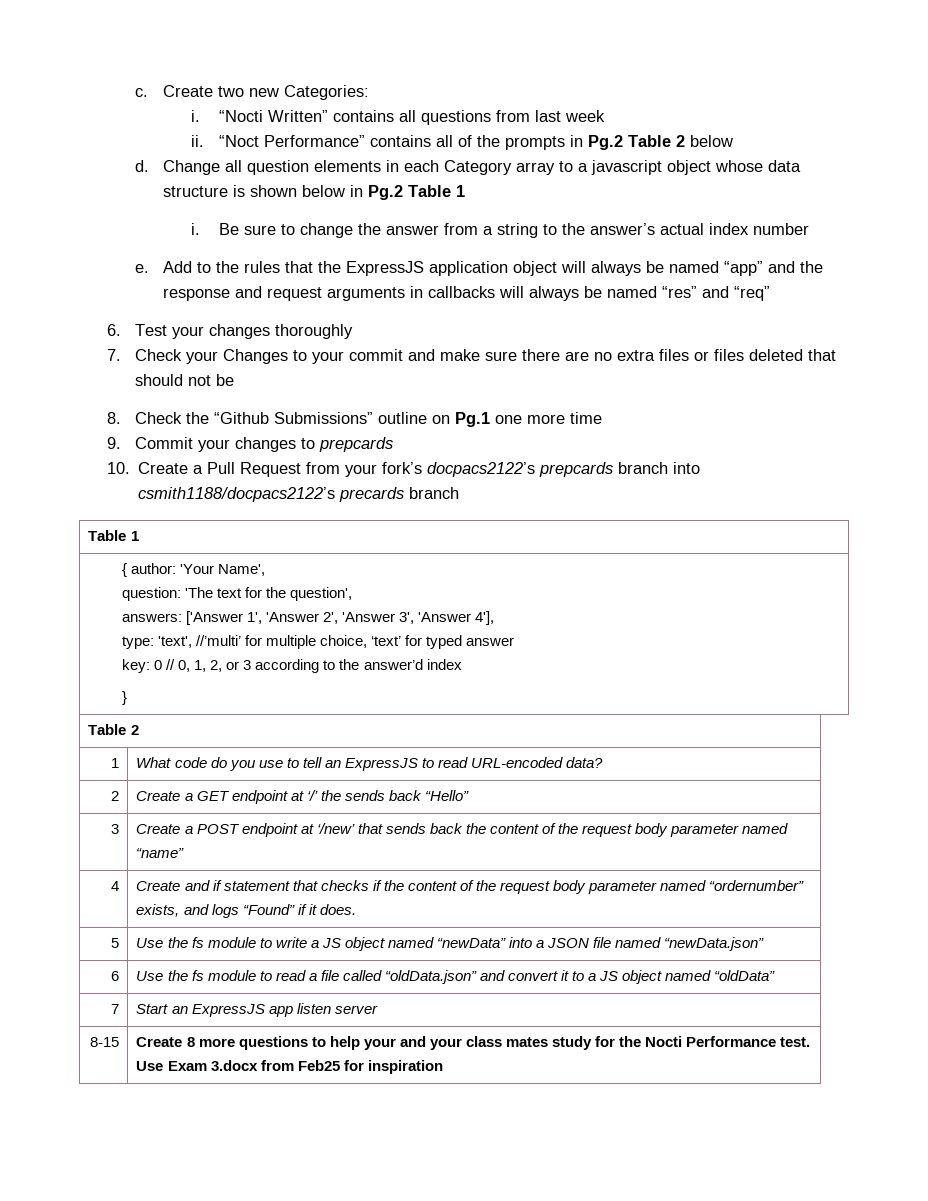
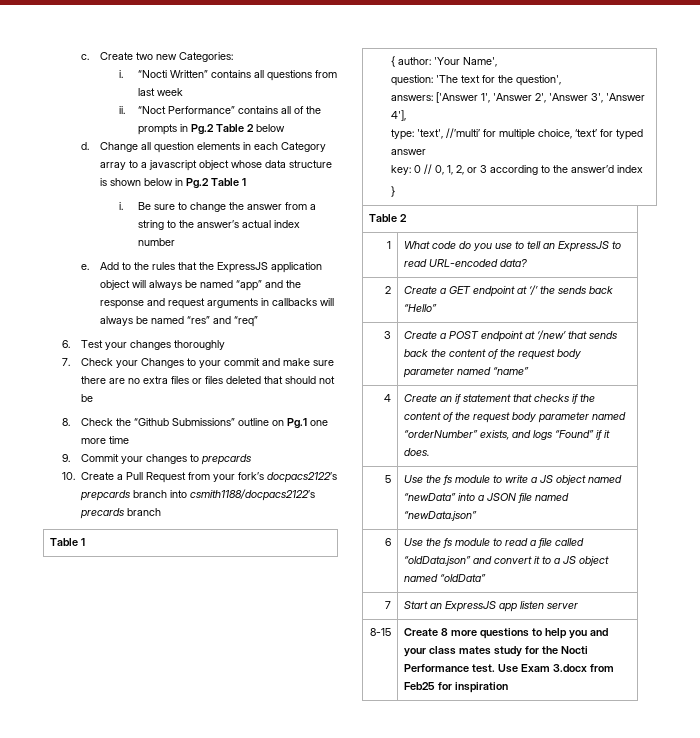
- 4 | Create and if statement that checks if the content of the request body parameter named “ordernumber” exists, and logs “Found” if it does.
+ 4 | Create an if statement that checks if the content of the request body parameter named “orderNumber” exists, and logs “Found” if it does.
- 8-15 | Create 8 more questions to help your and your class mates study for the Nocti Performance test. Use Exam 3.docx from Feb25 for inspiration
+ 8-15 | Create 8 more questions to help you and your class mates study for the Nocti Performance test. Use Exam 3.docx from Feb25 for inspiration

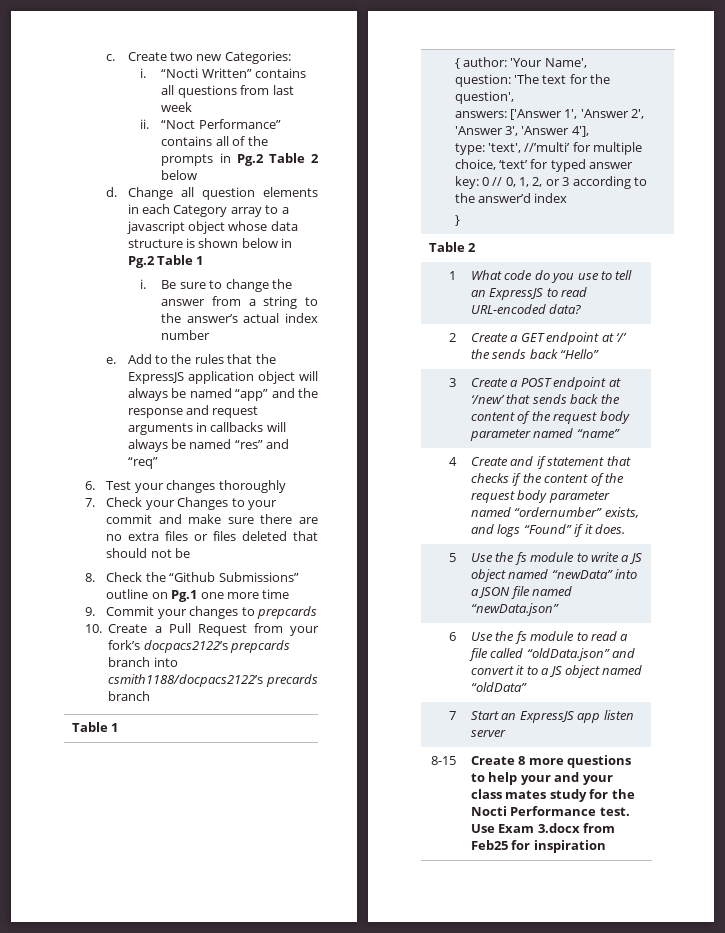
- 4 | Create an if statement that checks if the content of the request body parameter named “orderNumber” exists, and logs “Found” if it does.
+ 4 | Create and if statement that checks if the content of the request body parameter named “ordernumber” exists, and logs “Found” if it does.
- 8-15 | Create 8 more questions to help you and your class mates study for the Nocti Performance test. Use Exam 3.docx from Feb25 for inspiration
+ 8-15 | Create 8 more questions to help your and your class mates study for the Nocti Performance test. Use Exam 3.docx from Feb25 for inspiration

